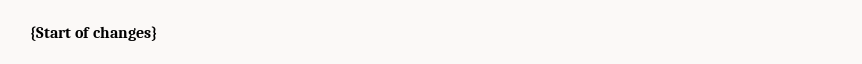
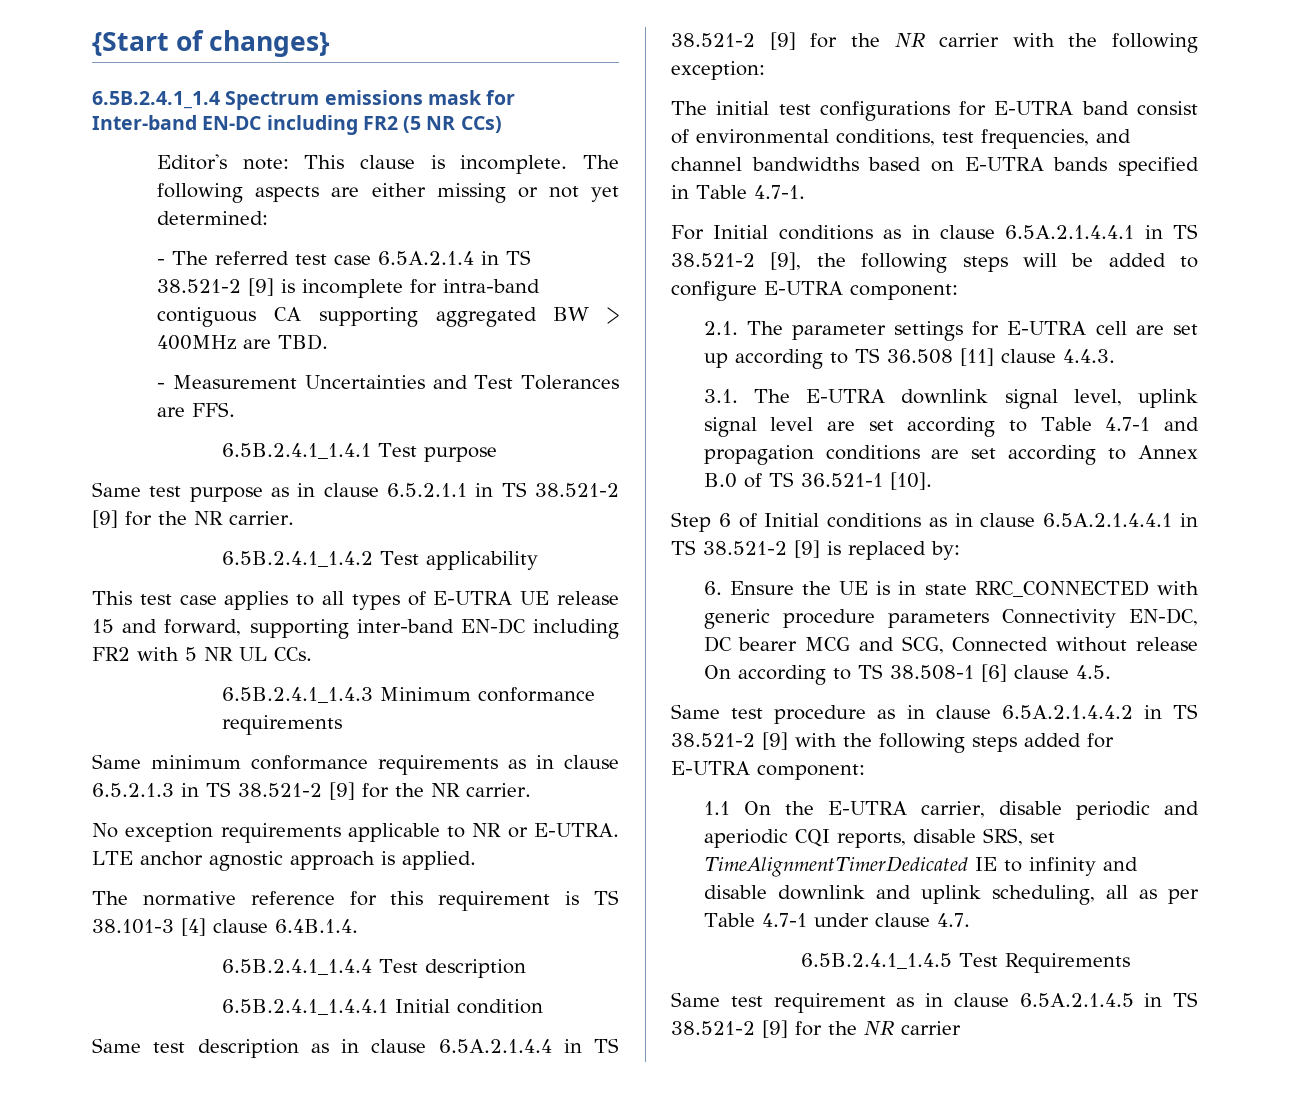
+ 6.5B.2.4.1_1.4 Spectrum emissions mask for Inter-band EN-DC including FR2 (5 NR CCs)
+ Editor's note: This clause is incomplete. The following aspects are either missing or not yet determined:
+ - The referred test case 6.5A.2.1.4 in TS 38.521-2 [9] is incomplete for intra-band contiguous CA supporting aggregated BW > 400MHz are TBD.
+ - Measurement Uncertainties and Test Tolerances are FFS.
+ 6.5B.2.4.1_1.4.1 Test purpose
+ Same test purpose as in clause 6.5.2.1.1 in TS 38.521-2 [9] for the NR carrier.
+ 6.5B.2.4.1_1.4.2 Test applicability
+ This test case applies to all types of E-UTRA UE release 15 and forward, supporting inter-band EN-DC including FR2 with 5 NR UL CCs.
+ 6.5B.2.4.1_1.4.3 Minimum conformance requirements
+ Same minimum conformance requirements as in clause 6.5.2.1.3 in TS 38.521-2 [9] for the NR carrier.
+ No exception requirements applicable to NR or E-UTRA. LTE anchor agnostic approach is applied.
+ The normative reference for this requirement is TS 38.101-3 [4] clause 6.4B.1.4.
+ 6.5B.2.4.1_1.4.4 Test description
+ 6.5B.2.4.1_1.4.4.1 Initial condition
+ Same test description as in clause 6.5A.2.1.4.4 in TS 38.521-2 [9] for the NR carrier with the following exception:
+ The initial test configurations for E-UTRA band consist of environmental conditions, test frequencies, and channel bandwidths based on E-UTRA bands specified in Table 4.7-1.
+ For Initial conditions as in clause 6.5A.2.1.4.4.1 in TS 38.521-2 [9], the following steps will be added to configure E-UTRA component:
+ 2.1. The parameter settings for E-UTRA cell are set up according to TS 36.508 [11] clause 4.4.3.
+ 3.1. The E-UTRA downlink signal level, uplink signal level are set according to Table 4.7-1 and propagation conditions are set according to Annex B.0 of TS 36.521-1 [10].
+ Step 6 of Initial conditions as in clause 6.5A.2.1.4.4.1 in TS 38.521-2 [9] is replaced by:
+ 6. Ensure the UE is in state RRC_CONNECTED with generic procedure parameters Connectivity EN-DC, DC bearer MCG and SCG, Connected without release On according to TS 38.508-1 [6] clause 4.5.
+ Same test procedure as in clause 6.5A.2.1.4.4.2 in TS 38.521-2 [9] with the following steps added for E-UTRA component:
+ 1.1 On the E-UTRA carrier, disable periodic and aperiodic CQI reports, disable SRS, set TimeAlignmentTimerDedicated IE to infinity and disable downlink and uplink scheduling, all as per Table 4.7-1 under clause 4.7.
+ 6.5B.2.4.1_1.4.5 Test Requirements
+ Same test requirement as in clause 6.5A.2.1.4.5 in TS 38.521-2 [9] for the NR carrier

